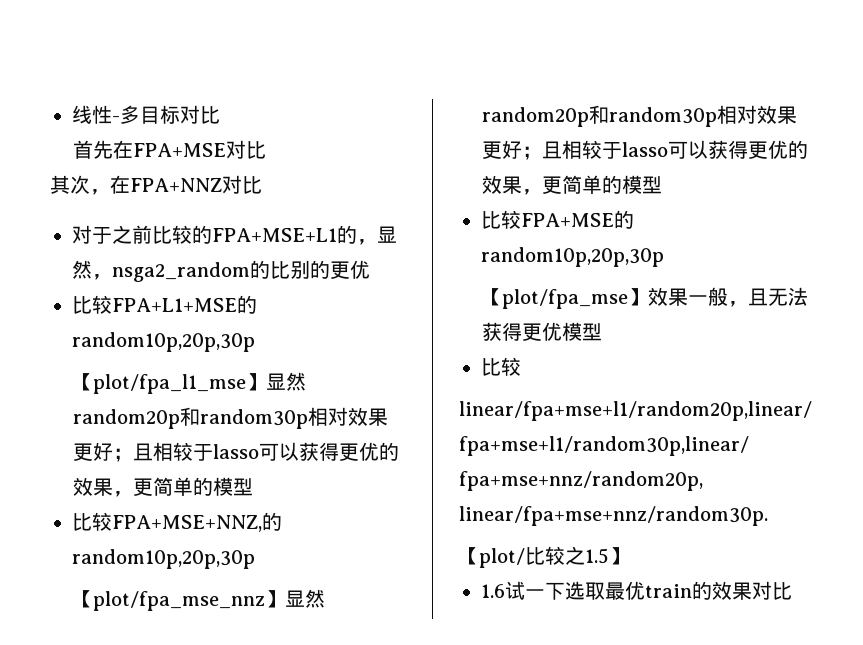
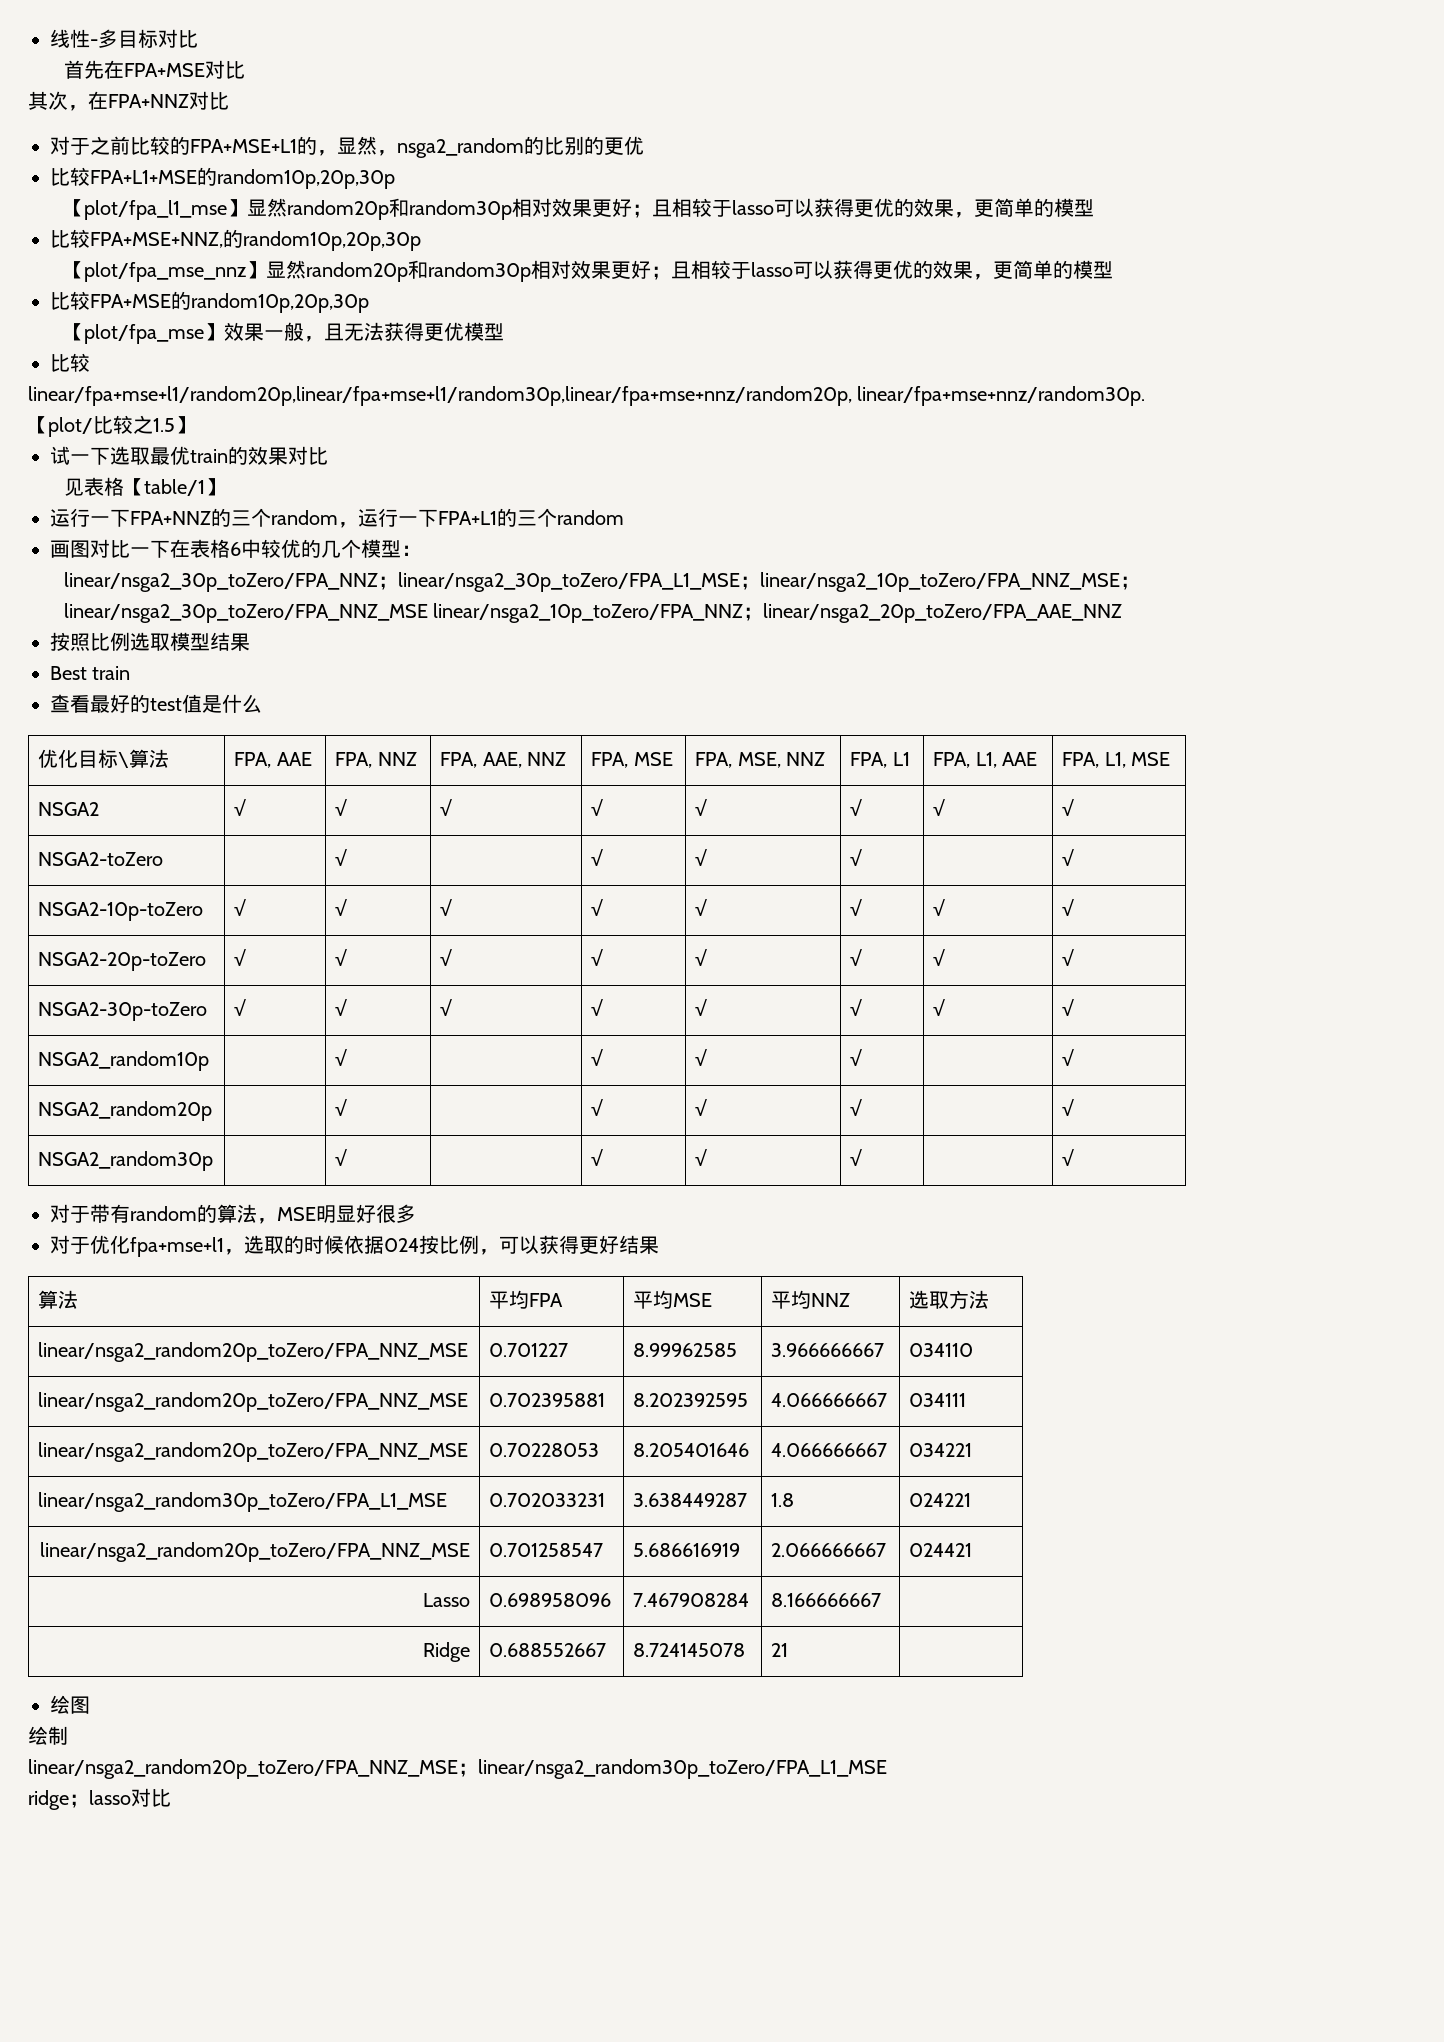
- 1.6试一下选取最优train的效果对比
+ 试一下选取最优train的效果对比
+ 见表格【table/1】
+ 运行一下FPA+NNZ的三个random，运行一下FPA+L1的三个random
+ 画图对比一下在表格6中较优的几个模型：
+ linear/nsga2_30p_toZero/FPA_NNZ；linear/nsga2_30p_toZero/FPA_L1_MSE；linear/nsga2_10p_toZero/FPA_NNZ_MSE；linear/nsga2_30p_toZero/FPA_NNZ_MSE linear/nsga2_10p_toZero/FPA_NNZ；linear/nsga2_20p_toZero/FPA_AAE_NNZ
+ 按照比例选取模型结果
+ Best train
+ 查看最好的test值是什么
+ 优化目标\算法 | FPA, AAE | FPA, NNZ | FPA, AAE, NNZ | FPA, MSE | FPA, MSE, NNZ | FPA, L1 | FPA, L1, AAE | FPA, L1, MSE
+ NSGA2 | √ | √ | √ | √ | √ | √ | √ | √
+ NSGA2-toZero | | √ | | √ | √ | √ | | √
+ NSGA2-10p-toZero | √ | √ | √ | √ | √ | √ | √ | √
+ NSGA2-20p-toZero | √ | √ | √ | √ | √ | √ | √ | √
+ NSGA2-30p-toZero | √ | √ | √ | √ | √ | √ | √ | √
+ NSGA2_random10p | | √ | | √ | √ | √ | | √
+ NSGA2_random20p | | √ | | √ | √ | √ | | √
+ NSGA2_random30p | | √ | | √ | √ | √ | | √
+ 对于带有random的算法，MSE明显好很多
+ 对于优化fpa+mse+l1，选取的时候依据024按比例，可以获得更好结果
+ 算法 | 平均FPA | 平均MSE | 平均NNZ | 选取方法
+ linear/nsga2_random20p_toZero/FPA_NNZ_MSE | 0.701227 | 8.99962585 | 3.966666667 | 034110
+ linear/nsga2_random20p_toZero/FPA_NNZ_MSE | 0.702395881 | 8.202392595 | 4.066666667 | 034111
+ linear/nsga2_random20p_toZero/FPA_NNZ_MSE | 0.70228053 | 8.205401646 | 4.066666667 | 034221
+ linear/nsga2_random30p_toZero/FPA_L1_MSE | 0.702033231 | 3.638449287 | 1.8 | 024221
+ linear/nsga2_random20p_toZero/FPA_NNZ_MSE | 0.701258547 | 5.686616919 | 2.066666667 | 024421
+ Lasso | 0.698958096 | 7.467908284 | 8.166666667 |
+ Ridge | 0.688552667 | 8.724145078 | 21 |
+ 绘图
+ 绘制
+ linear/nsga2_random20p_toZero/FPA_NNZ_MSE；linear/nsga2_random30p_toZero/FPA_L1_MSE
+ ridge；lasso对比

